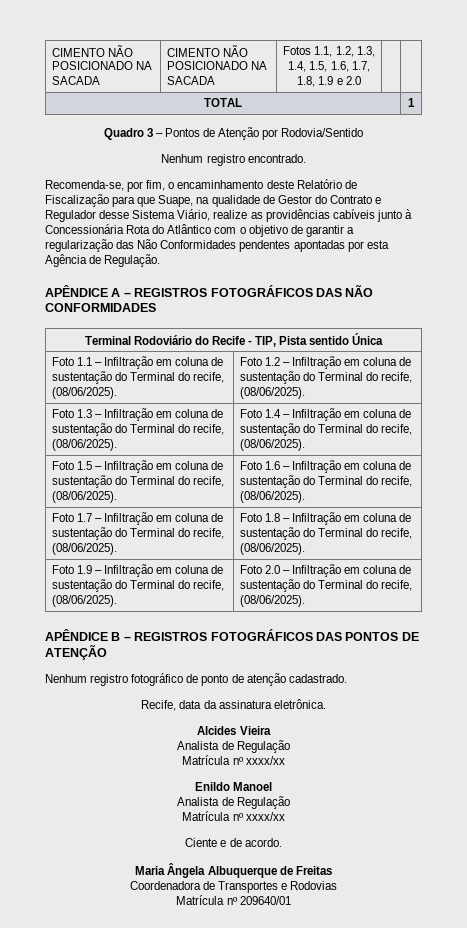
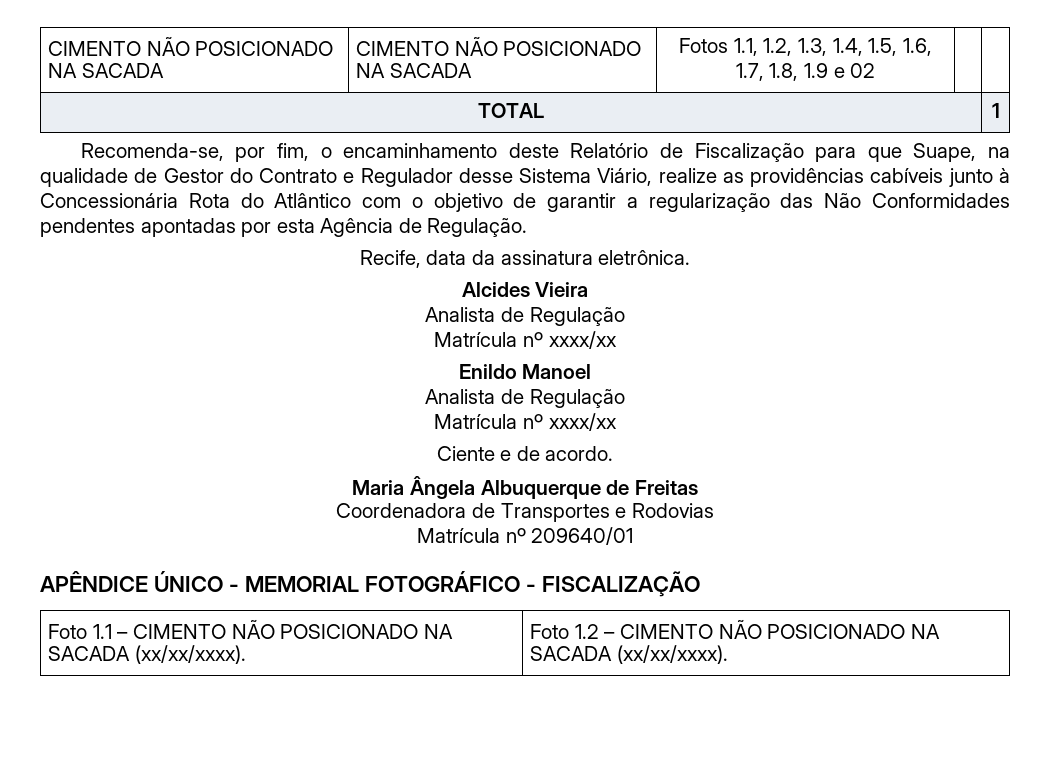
- CIMENTO NÃO POSICIONADO NA SACADA | CIMENTO NÃO POSICIONADO NA SACADA | Fotos 1.1, 1.2, 1.3, 1.4, 1.5, 1.6, 1.7, 1.8, 1.9 e 2.0 | |
+ CIMENTO NÃO POSICIONADO NA SACADA | CIMENTO NÃO POSICIONADO NA SACADA | Fotos 1.1, 1.2, 1.3, 1.4, 1.5, 1.6, 1.7, 1.8, 1.9 e 02 | |
- Quadro 3 – Pontos de Atenção por Rodovia/Sentido
- Nenhum registro encontrado.
- APÊNDICE A – REGISTROS FOTOGRÁFICOS DAS NÃO CONFORMIDADES
- Terminal Rodoviário do Recife - TIP, Pista sentido Única
- Foto 1.1 – Infiltração em coluna de sustentação do Terminal do recife, (08/06/2025). | Foto 1.2 – Infiltração em coluna de sustentação do Terminal do recife, (08/06/2025).
- Foto 1.3 – Infiltração em coluna de sustentação do Terminal do recife, (08/06/2025). | Foto 1.4 – Infiltração em coluna de sustentação do Terminal do recife, (08/06/2025).
- Foto 1.5 – Infiltração em coluna de sustentação do Terminal do recife, (08/06/2025). | Foto 1.6 – Infiltração em coluna de sustentação do Terminal do recife, (08/06/2025).
- Foto 1.7 – Infiltração em coluna de sustentação do Terminal do recife, (08/06/2025). | Foto 1.8 – Infiltração em coluna de sustentação do Terminal do recife, (08/06/2025).
- Foto 1.9 – Infiltração em coluna de sustentação do Terminal do recife, (08/06/2025). | Foto 2.0 – Infiltração em coluna de sustentação do Terminal do recife, (08/06/2025).
- APÊNDICE B – REGISTROS FOTOGRÁFICOS DAS PONTOS DE ATENÇÃO
- Nenhum registro fotográfico de ponto de atenção cadastrado.
+ APÊNDICE ÚNICO - MEMORIAL FOTOGRÁFICO - FISCALIZAÇÃO
+ Foto 1.1 – CIMENTO NÃO POSICIONADO NA SACADA (xx/xx/xxxx). | Foto 1.2 – CIMENTO NÃO POSICIONADO NA SACADA (xx/xx/xxxx).

